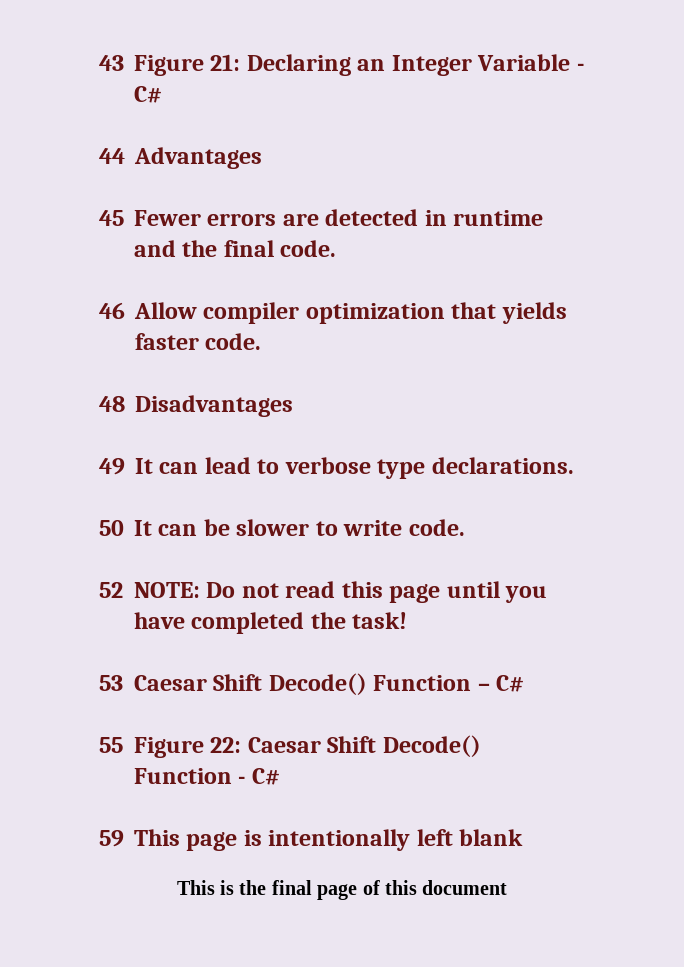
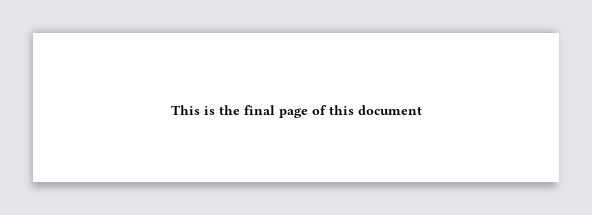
- 43 Figure 21: Declaring an Integer Variable - C#
- 44 Advantages
- 45 Fewer errors are detected in runtime and the final code.
- 46 Allow compiler optimization that yields faster code.
- 48 Disadvantages
- 49 It can lead to verbose type declarations.
- 50 It can be slower to write code.
- 52 NOTE: Do not read this page until you have completed the task!
- 53 Caesar Shift Decode() Function – C#
- 55 Figure 22: Caesar Shift Decode() Function - C#
- 59 This page is intentionally left blank

